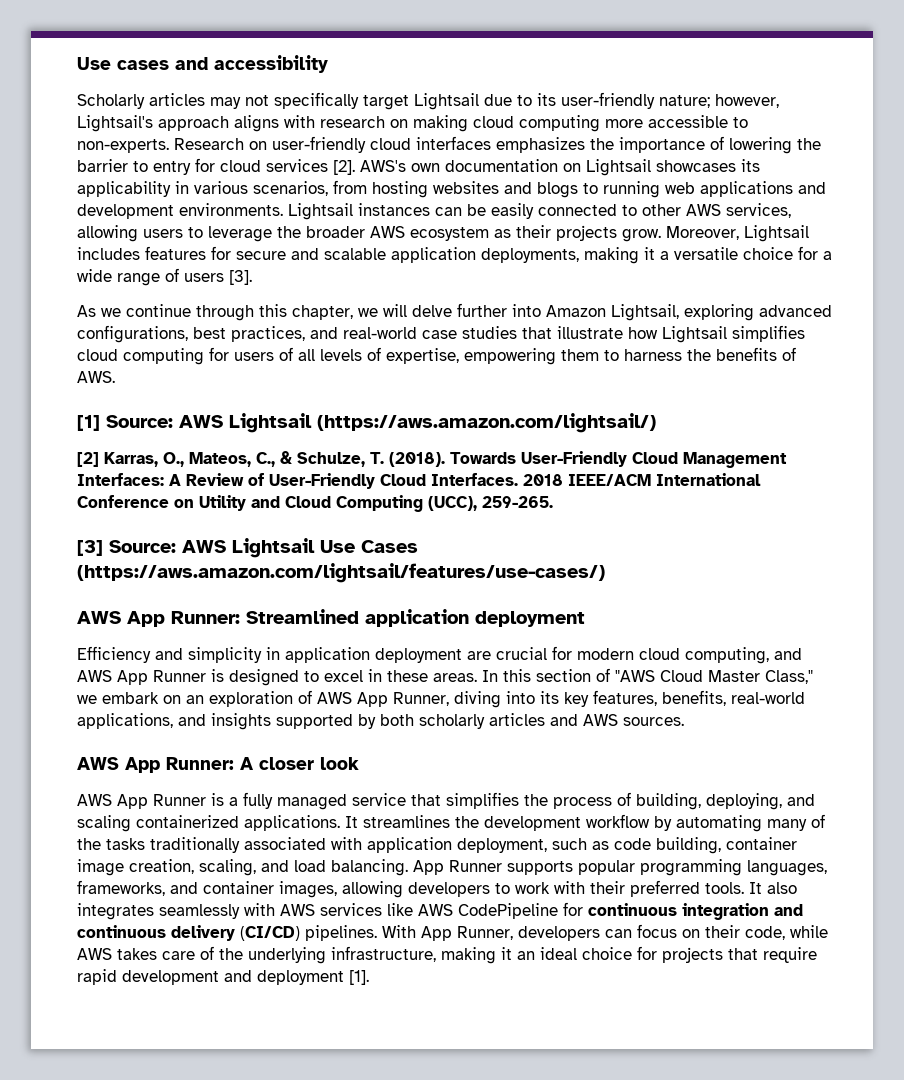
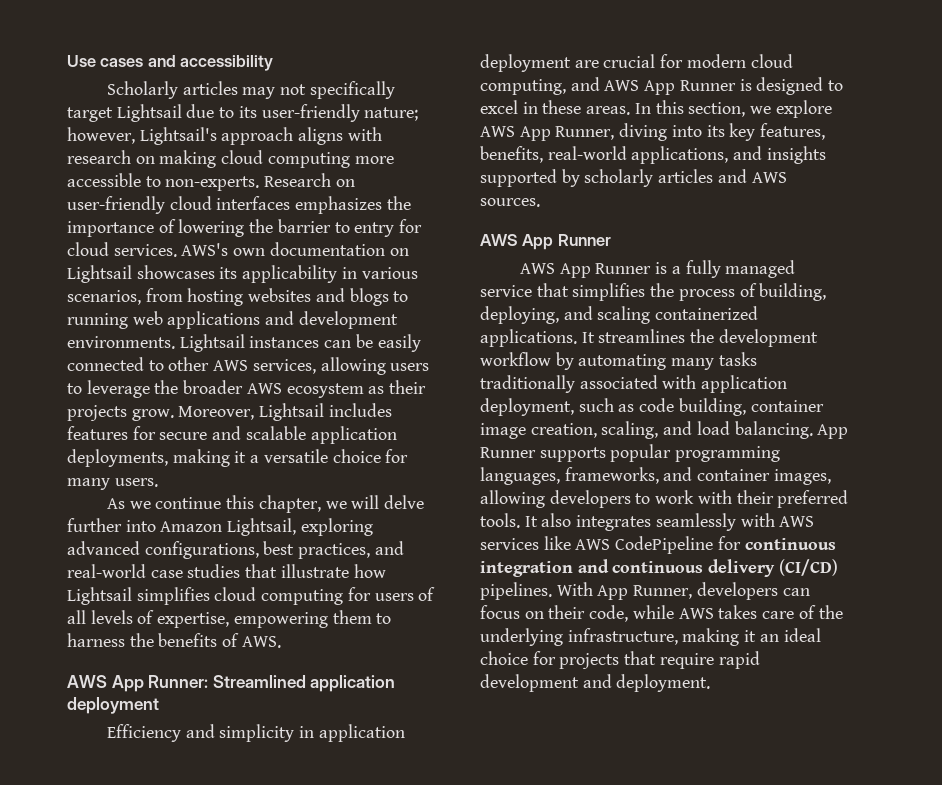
- Research on user-friendly cloud interfaces emphasizes the importance of lowering the barrier to entry for cloud services [2].
+ Research on user-friendly cloud interfaces emphasizes the importance of lowering the barrier to entry for cloud services.
- Moreover, Lightsail includes features for secure and scalable application deployments, making it a versatile choice for a wide range of users [3].
+ Moreover, Lightsail includes features for secure and scalable application deployments, making it a versatile choice for many users.
- As we continue through this chapter, we will delve further into Amazon Lightsail, exploring advanced configurations, best practices, and real-world case studies that illustrate how Lightsail simplifies cloud computing for users of all levels of expertise, empowering them to harness the benefits of AWS.
+ As we continue this chapter, we will delve further into Amazon Lightsail, exploring advanced configurations, best practices, and real-world case studies that illustrate how Lightsail simplifies cloud computing for users of all levels of expertise, empowering them to harness the benefits of AWS.
- [1] Source: AWS Lightsail (https://aws.amazon.com/lightsail/)
- [2] Karras, O., Mateos, C., & Schulze, T. (2018). Towards User-Friendly Cloud Management Interfaces: A Review of User-Friendly Cloud Interfaces. 2018 IEEE/ACM International Conference on Utility and Cloud Computing (UCC), 259-265.
- [3] Source: AWS Lightsail Use Cases (https://aws.amazon.com/lightsail/features/use-cases/)
- In this section of "AWS Cloud Master Class," we embark on an exploration of AWS App Runner, diving into its key features, benefits, real-world applications, and insights supported by both scholarly articles and AWS sources.
- AWS App Runner: A closer look
+ In this section, we explore AWS App Runner, diving into its key features, benefits, real-world applications, and insights supported by scholarly articles and AWS sources.
+ AWS App Runner
- It streamlines the development workflow by automating many of the tasks traditionally associated with application deployment, such as code building, container image creation, scaling, and load balancing.
+ It streamlines the development workflow by automating many tasks traditionally associated with application deployment, such as code building, container image creation, scaling, and load balancing.
- With App Runner, developers can focus on their code, while AWS takes care of the underlying infrastructure, making it an ideal choice for projects that require rapid development and deployment [1].
+ With App Runner, developers can focus on their code, while AWS takes care of the underlying infrastructure, making it an ideal choice for projects that require rapid development and deployment.

